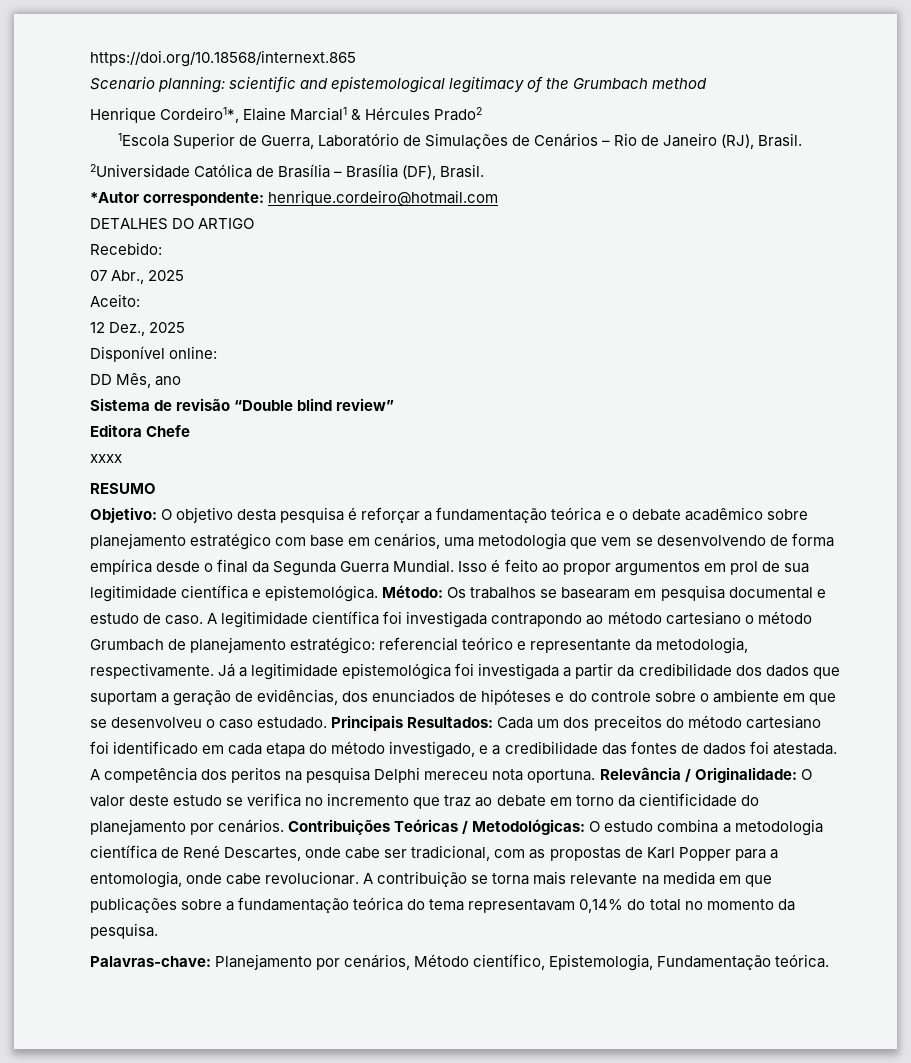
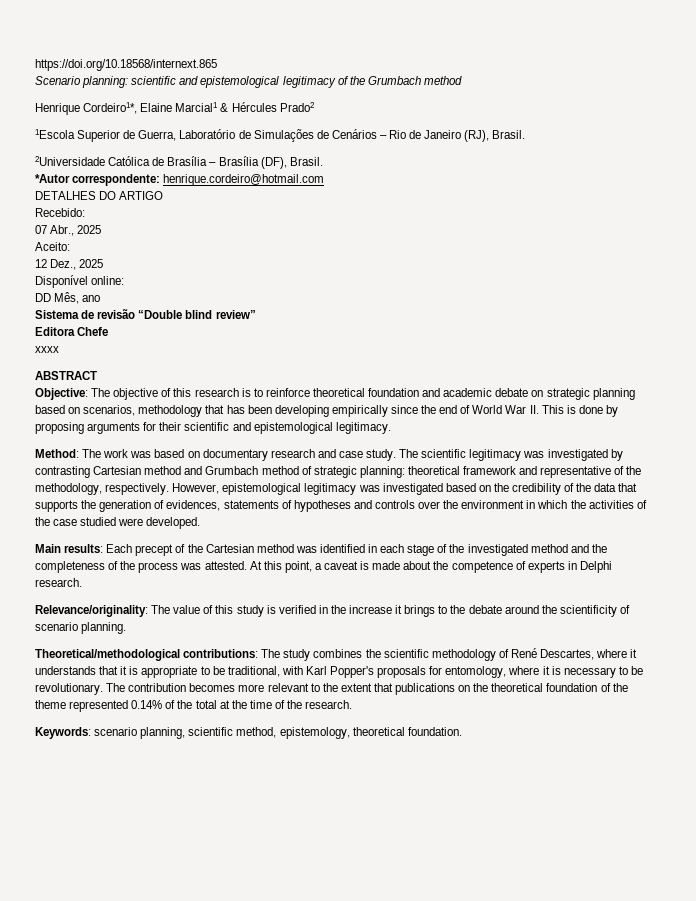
- RESUMO
- Objetivo: O objetivo desta pesquisa é reforçar a fundamentação teórica e o debate acadêmico sobre planejamento estratégico com base em cenários, uma metodologia que vem se desenvolvendo de forma empírica desde o final da Segunda Guerra Mundial. Isso é feito ao propor argumentos em prol de sua legitimidade científica e epistemológica. Método: Os trabalhos se basearam em pesquisa documental e estudo de caso. A legitimidade científica foi investigada contrapondo ao método cartesiano o método Grumbach de planejamento estratégico: referencial teórico e representante da metodologia, respectivamente. Já a legitimidade epistemológica foi investigada a partir da credibilidade dos dados que suportam a geração de evidências, dos enunciados de hipóteses e do controle sobre o ambiente em que se desenvolveu o caso estudado. Principais Resultados: Cada um dos preceitos do método cartesiano foi identificado em cada etapa do método investigado, e a credibilidade das fontes de dados foi atestada. A competência dos peritos na pesquisa Delphi mereceu nota oportuna. Relevância / Originalidade: O valor deste estudo se verifica no incremento que traz ao debate em torno da cientificidade do planejamento por cenários. Contribuições Teóricas / Metodológicas: O estudo combina a metodologia científica de René Descartes, onde cabe ser tradicional, com as propostas de Karl Popper para a entomologia, onde cabe revolucionar. A contribuição se torna mais relevante na medida em que publicações sobre a fundamentação teórica do tema representavam 0,14% do total no momento da pesquisa.
- Palavras-chave: Planejamento por cenários, Método científico, Epistemologia, Fundamentação teórica.
+ ABSTRACT
+ Objective: The objective of this research is to reinforce theoretical foundation and academic debate on strategic planning based on scenarios, methodology that has been developing empirically since the end of World War II. This is done by proposing arguments for their scientific and epistemological legitimacy.
+ Method: The work was based on documentary research and case study. The scientific legitimacy was investigated by contrasting Cartesian method and Grumbach method of strategic planning: theoretical framework and representative of the methodology, respectively. However, epistemological legitimacy was investigated based on the credibility of the data that supports the generation of evidences, statements of hypotheses and controls over the environment in which the activities of the case studied were developed.
+ Main results: Each precept of the Cartesian method was identified in each stage of the investigated method and the completeness of the process was attested. At this point, a caveat is made about the competence of experts in Delphi research.
+ Relevance/originality: The value of this study is verified in the increase it brings to the debate around the scientificity of scenario planning.
+ Theoretical/methodological contributions: The study combines the scientific methodology of René Descartes, where it understands that it is appropriate to be traditional, with Karl Popper's proposals for entomology, where it is necessary to be revolutionary. The contribution becomes more relevant to the extent that publications on the theoretical foundation of the theme represented 0.14% of the total at the time of the research.
+ Keywords: scenario planning, scientific method, epistemology, theoretical foundation.

